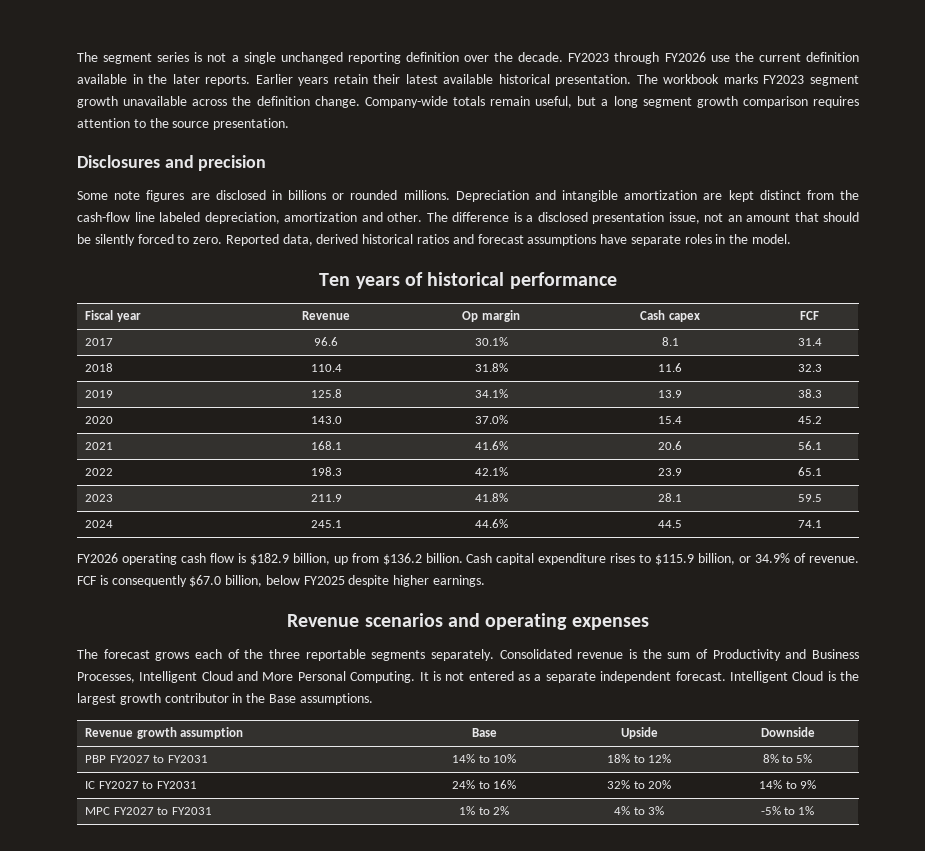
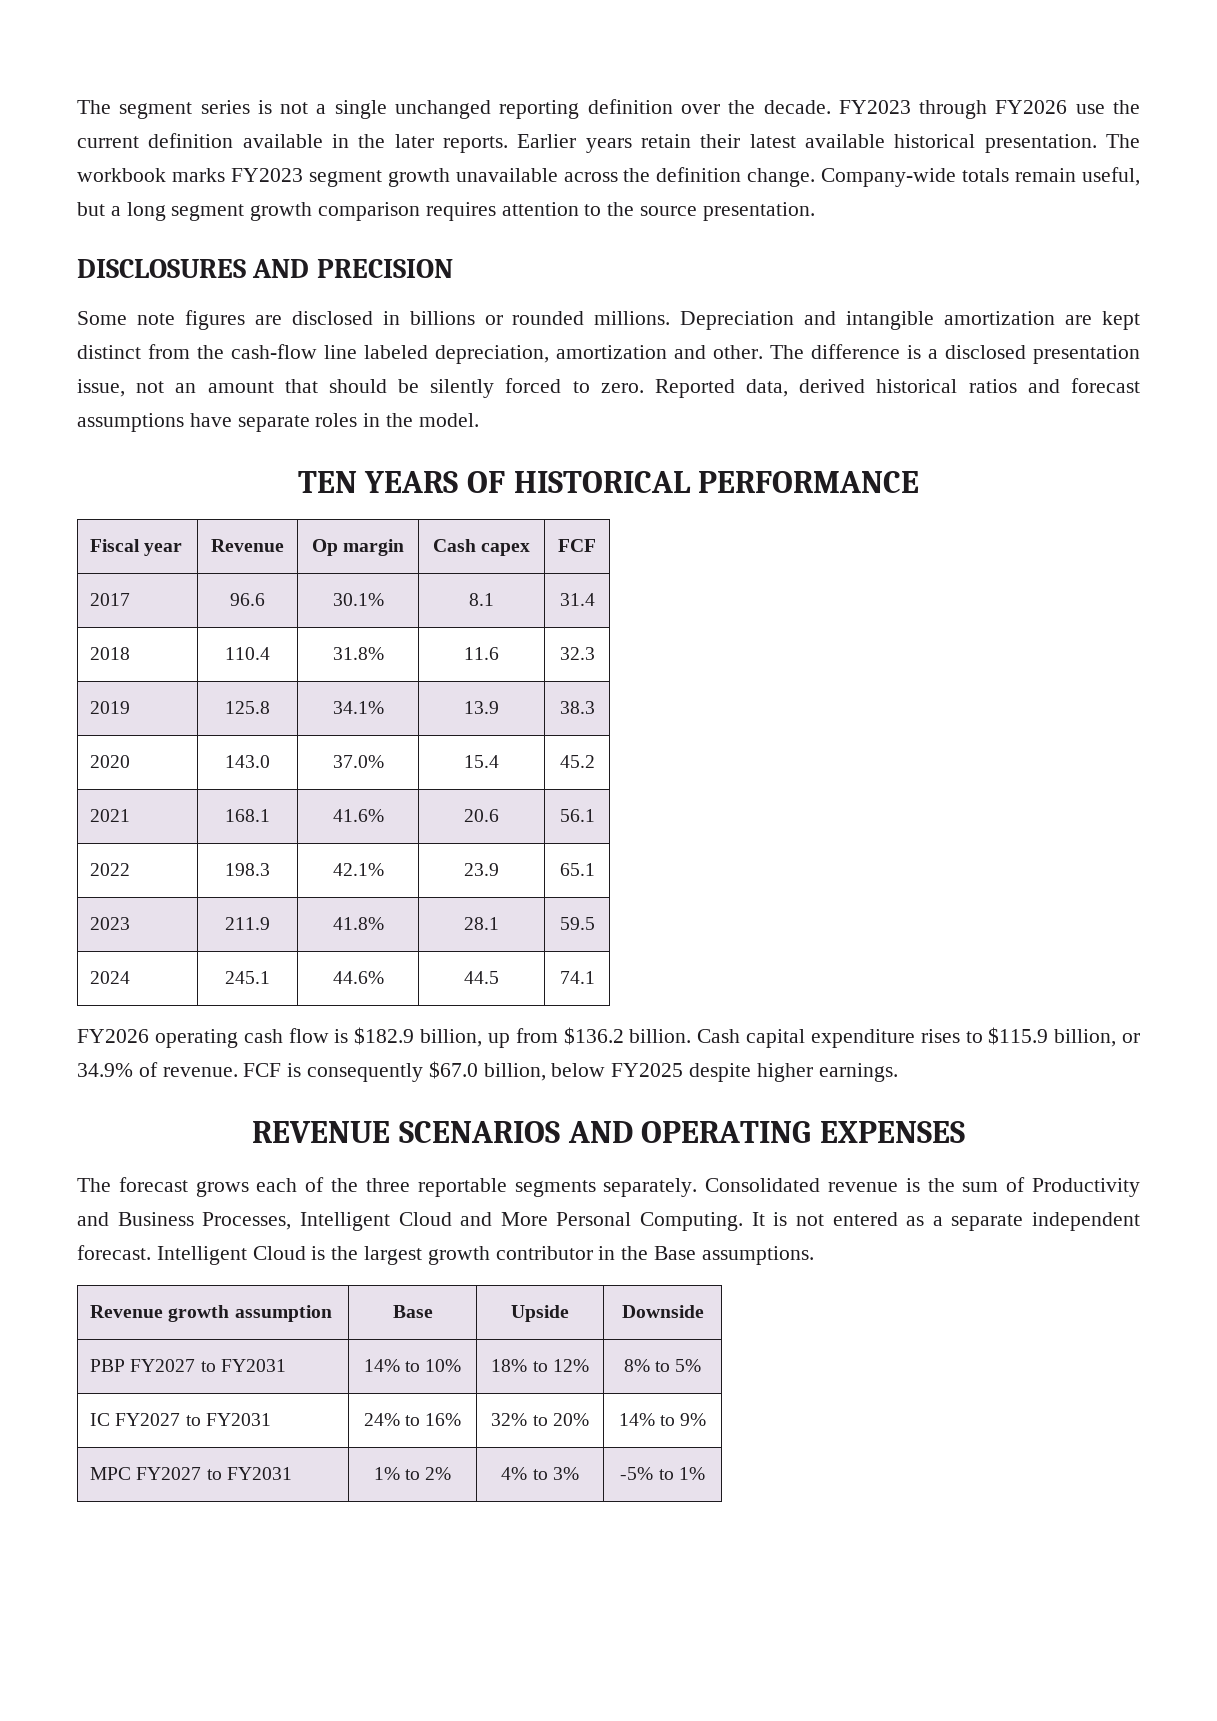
- Disclosures and precision
+ DISCLOSURES AND PRECISION
- Ten years of historical performance
+ TEN YEARS OF HISTORICAL PERFORMANCE
- Revenue scenarios and operating expenses
+ REVENUE SCENARIOS AND OPERATING EXPENSES

